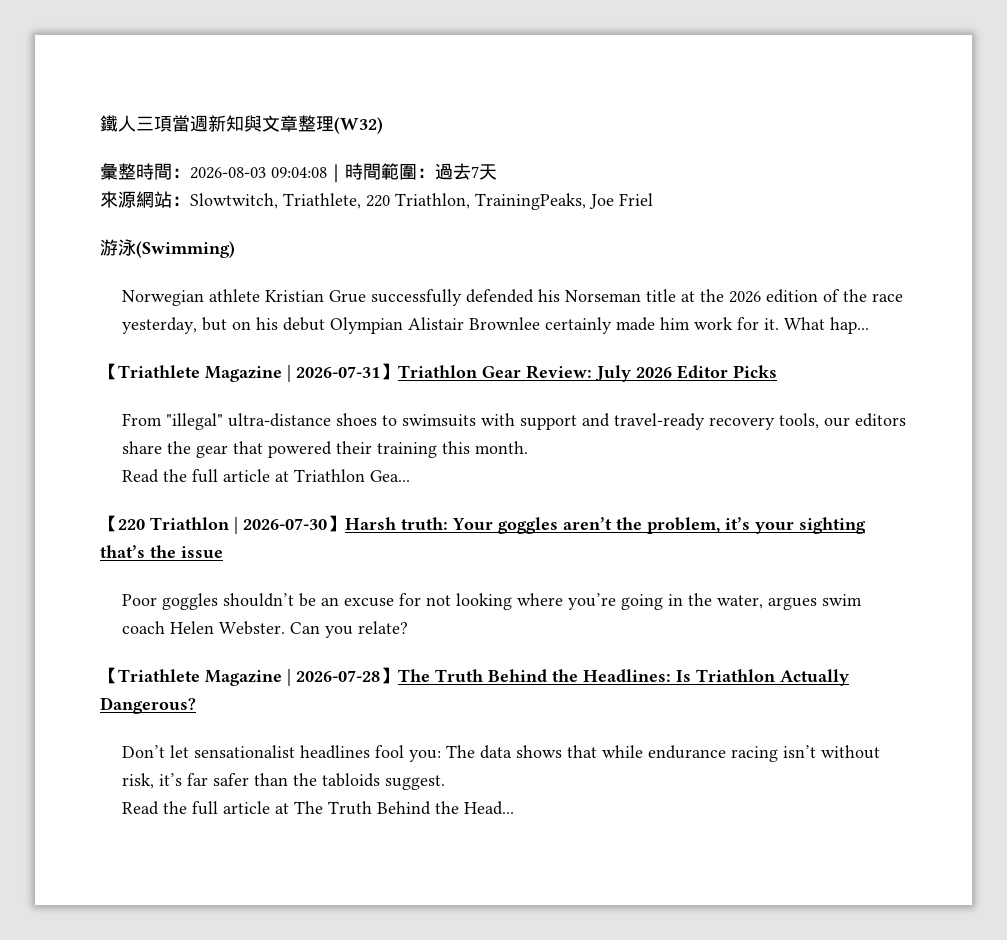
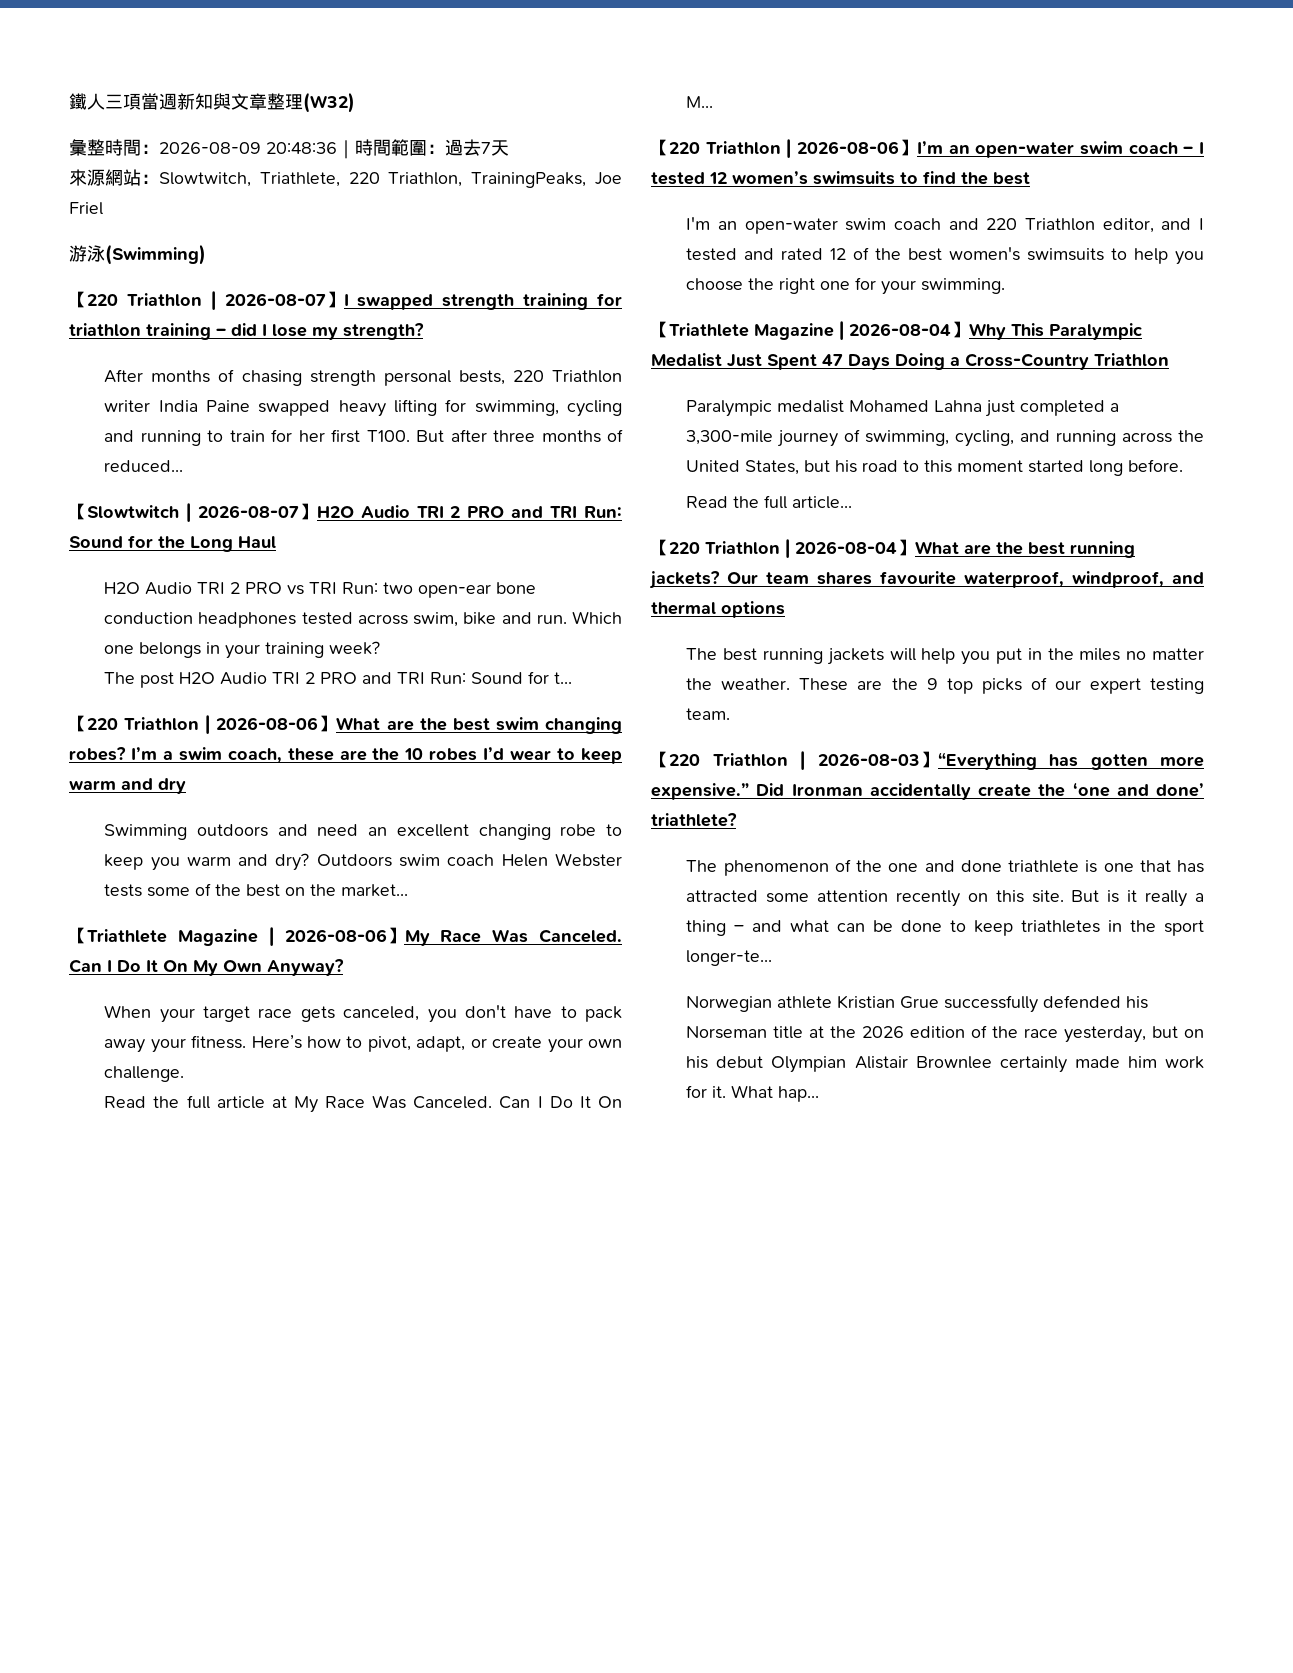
- 彙整時間：2026-08-03 09:04:08｜時間範圍：過去7天
+ 彙整時間：2026-08-09 20:48:36｜時間範圍：過去7天
+ 【220 Triathlon | 2026-08-07】I swapped strength training for triathlon training – did I lose my strength?
+ After months of chasing strength personal bests, 220 Triathlon writer India Paine swapped heavy lifting for swimming, cycling and running to train for her first T100. But after three months of reduced...
+ 【Slowtwitch | 2026-08-07】H2O Audio TRI 2 PRO and TRI Run: Sound for the Long Haul
+ H2O Audio TRI 2 PRO vs TRI Run: two open-ear bone conduction headphones tested across swim, bike and run. Which one belongs in your training week?
+ The post H2O Audio TRI 2 PRO and TRI Run: Sound for t...
+ 【220 Triathlon | 2026-08-06】What are the best swim changing robes? I’m a swim coach, these are the 10 robes I’d wear to keep warm and dry
+ Swimming outdoors and need an excellent changing robe to keep you warm and dry? Outdoors swim coach Helen Webster tests some of the best on the market...
+ 【Triathlete Magazine | 2026-08-06】My Race Was Canceled. Can I Do It On My Own Anyway?
+ When your target race gets canceled, you don't have to pack away your fitness. Here’s how to pivot, adapt, or create your own challenge.
+ Read the full article at My Race Was Canceled. Can I Do It On M...
+ 【220 Triathlon | 2026-08-06】I’m an open-water swim coach – I tested 12 women’s swimsuits to find the best
+ I'm an open-water swim coach and 220 Triathlon editor, and I tested and rated 12 of the best women's swimsuits to help you choose the right one for your swimming.
+ 【Triathlete Magazine | 2026-08-04】Why This Paralympic Medalist Just Spent 47 Days Doing a Cross-Country Triathlon
+ Paralympic medalist Mohamed Lahna just completed a 3,300-mile journey of swimming, cycling, and running across the United States, but his road to this moment started long before.
+ Read the full article...
+ 【220 Triathlon | 2026-08-04】What are the best running jackets? Our team shares favourite waterproof, windproof, and thermal options
+ The best running jackets will help you put in the miles no matter the weather. These are the 9 top picks of our expert testing team.
+ 【220 Triathlon | 2026-08-03】“Everything has gotten more expensive.” Did Ironman accidentally create the ‘one and done’ triathlete?
+ The phenomenon of the one and done triathlete is one that has attracted some attention recently on this site. But is it really a thing – and what can be done to keep triathletes in the sport longer-te...
- 【Triathlete Magazine | 2026-07-31】Triathlon Gear Review: July 2026 Editor Picks
- From "illegal" ultra-distance shoes to swimsuits with support and travel-ready recovery tools, our editors share the gear that powered their training this month.
- Read the full article at Triathlon Gea...
- 【220 Triathlon | 2026-07-30】Harsh truth: Your goggles aren’t the problem, it’s your sighting that’s the issue
- Poor goggles shouldn’t be an excuse for not looking where you’re going in the water, argues swim coach Helen Webster. Can you relate?
- 【Triathlete Magazine | 2026-07-28】The Truth Behind the Headlines: Is Triathlon Actually Dangerous?
- Don’t let sensationalist headlines fool you: The data shows that while endurance racing isn’t without risk, it’s far safer than the tabloids suggest.
- Read the full article at The Truth Behind the Head...

